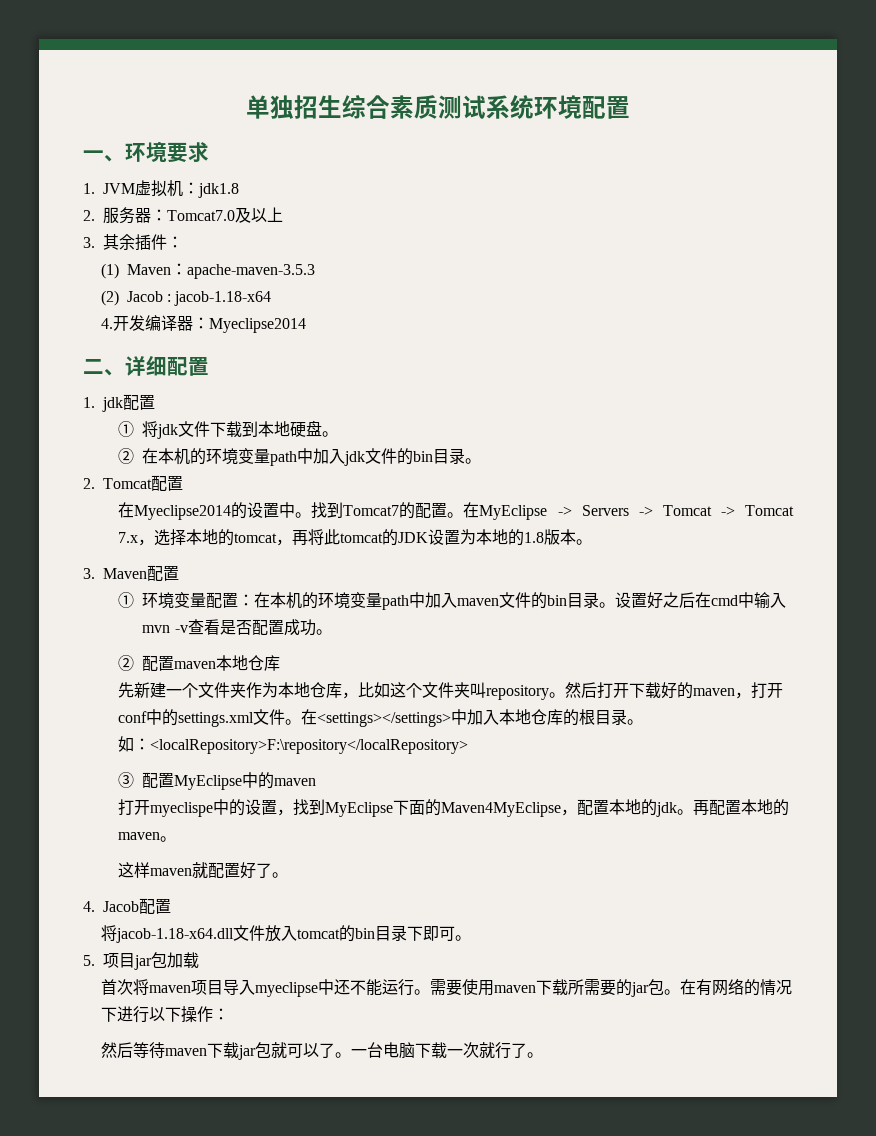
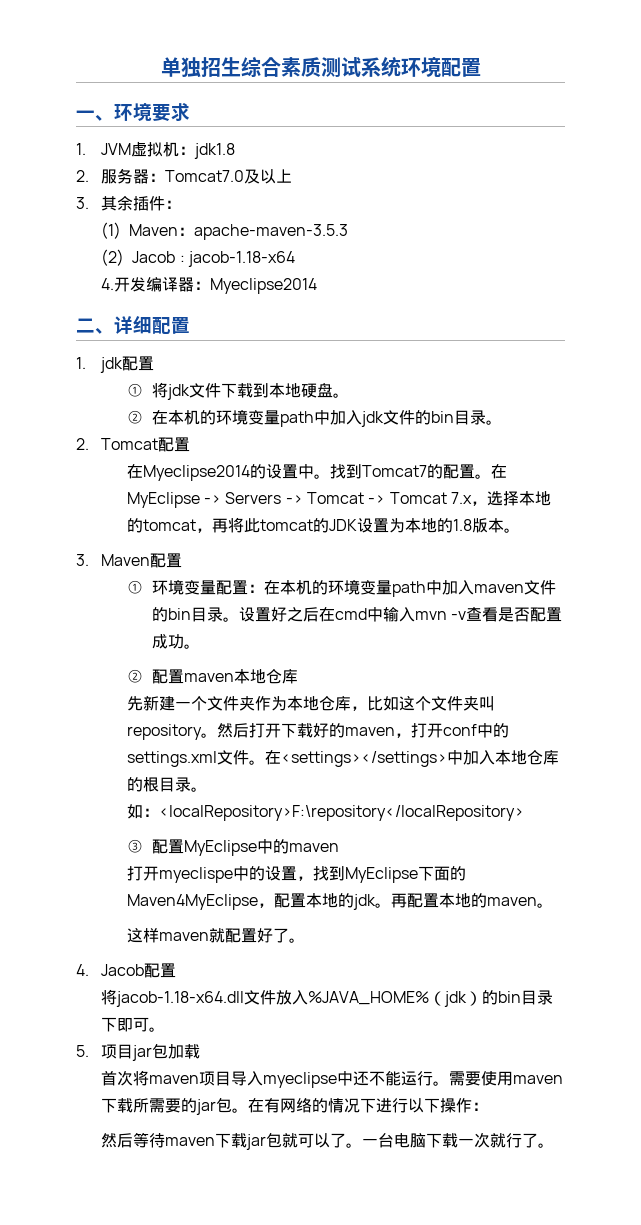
- 将jacob-1.18-x64.dll文件放入tomcat的bin目录下即可。
+ 将jacob-1.18-x64.dll文件放入%JAVA_HOME%（jdk）的bin目录下即可。

